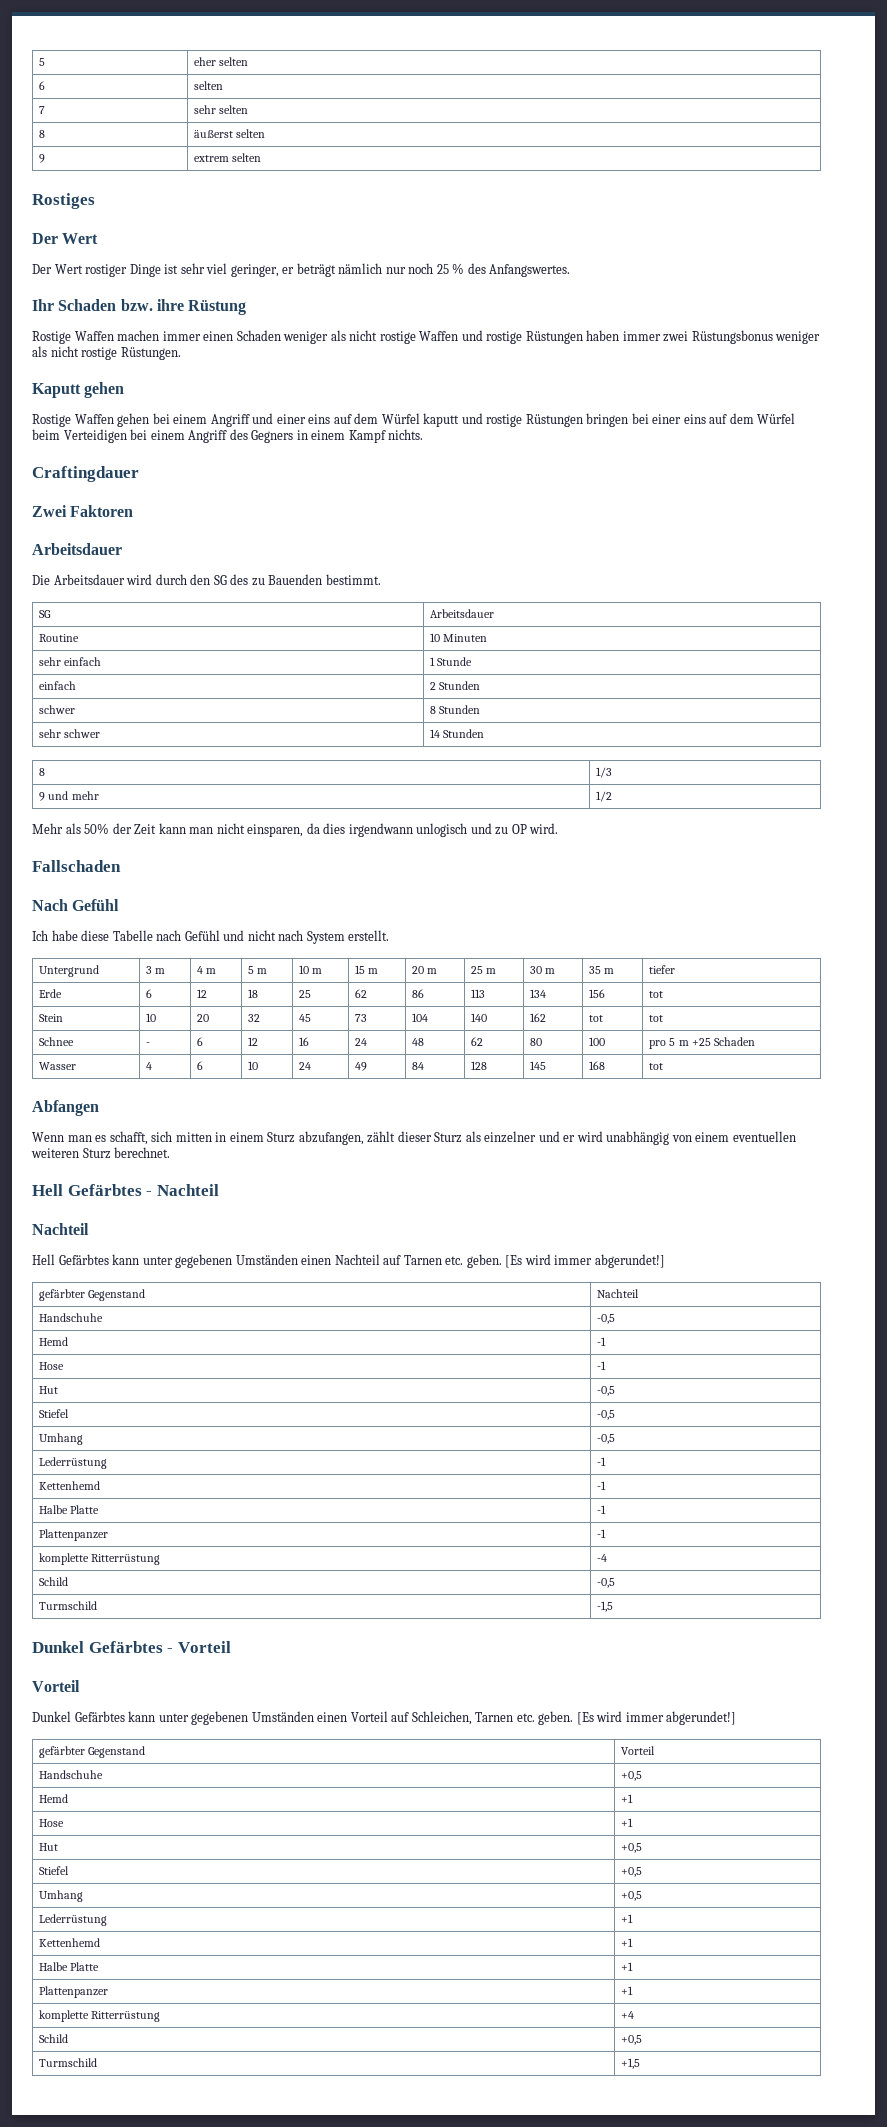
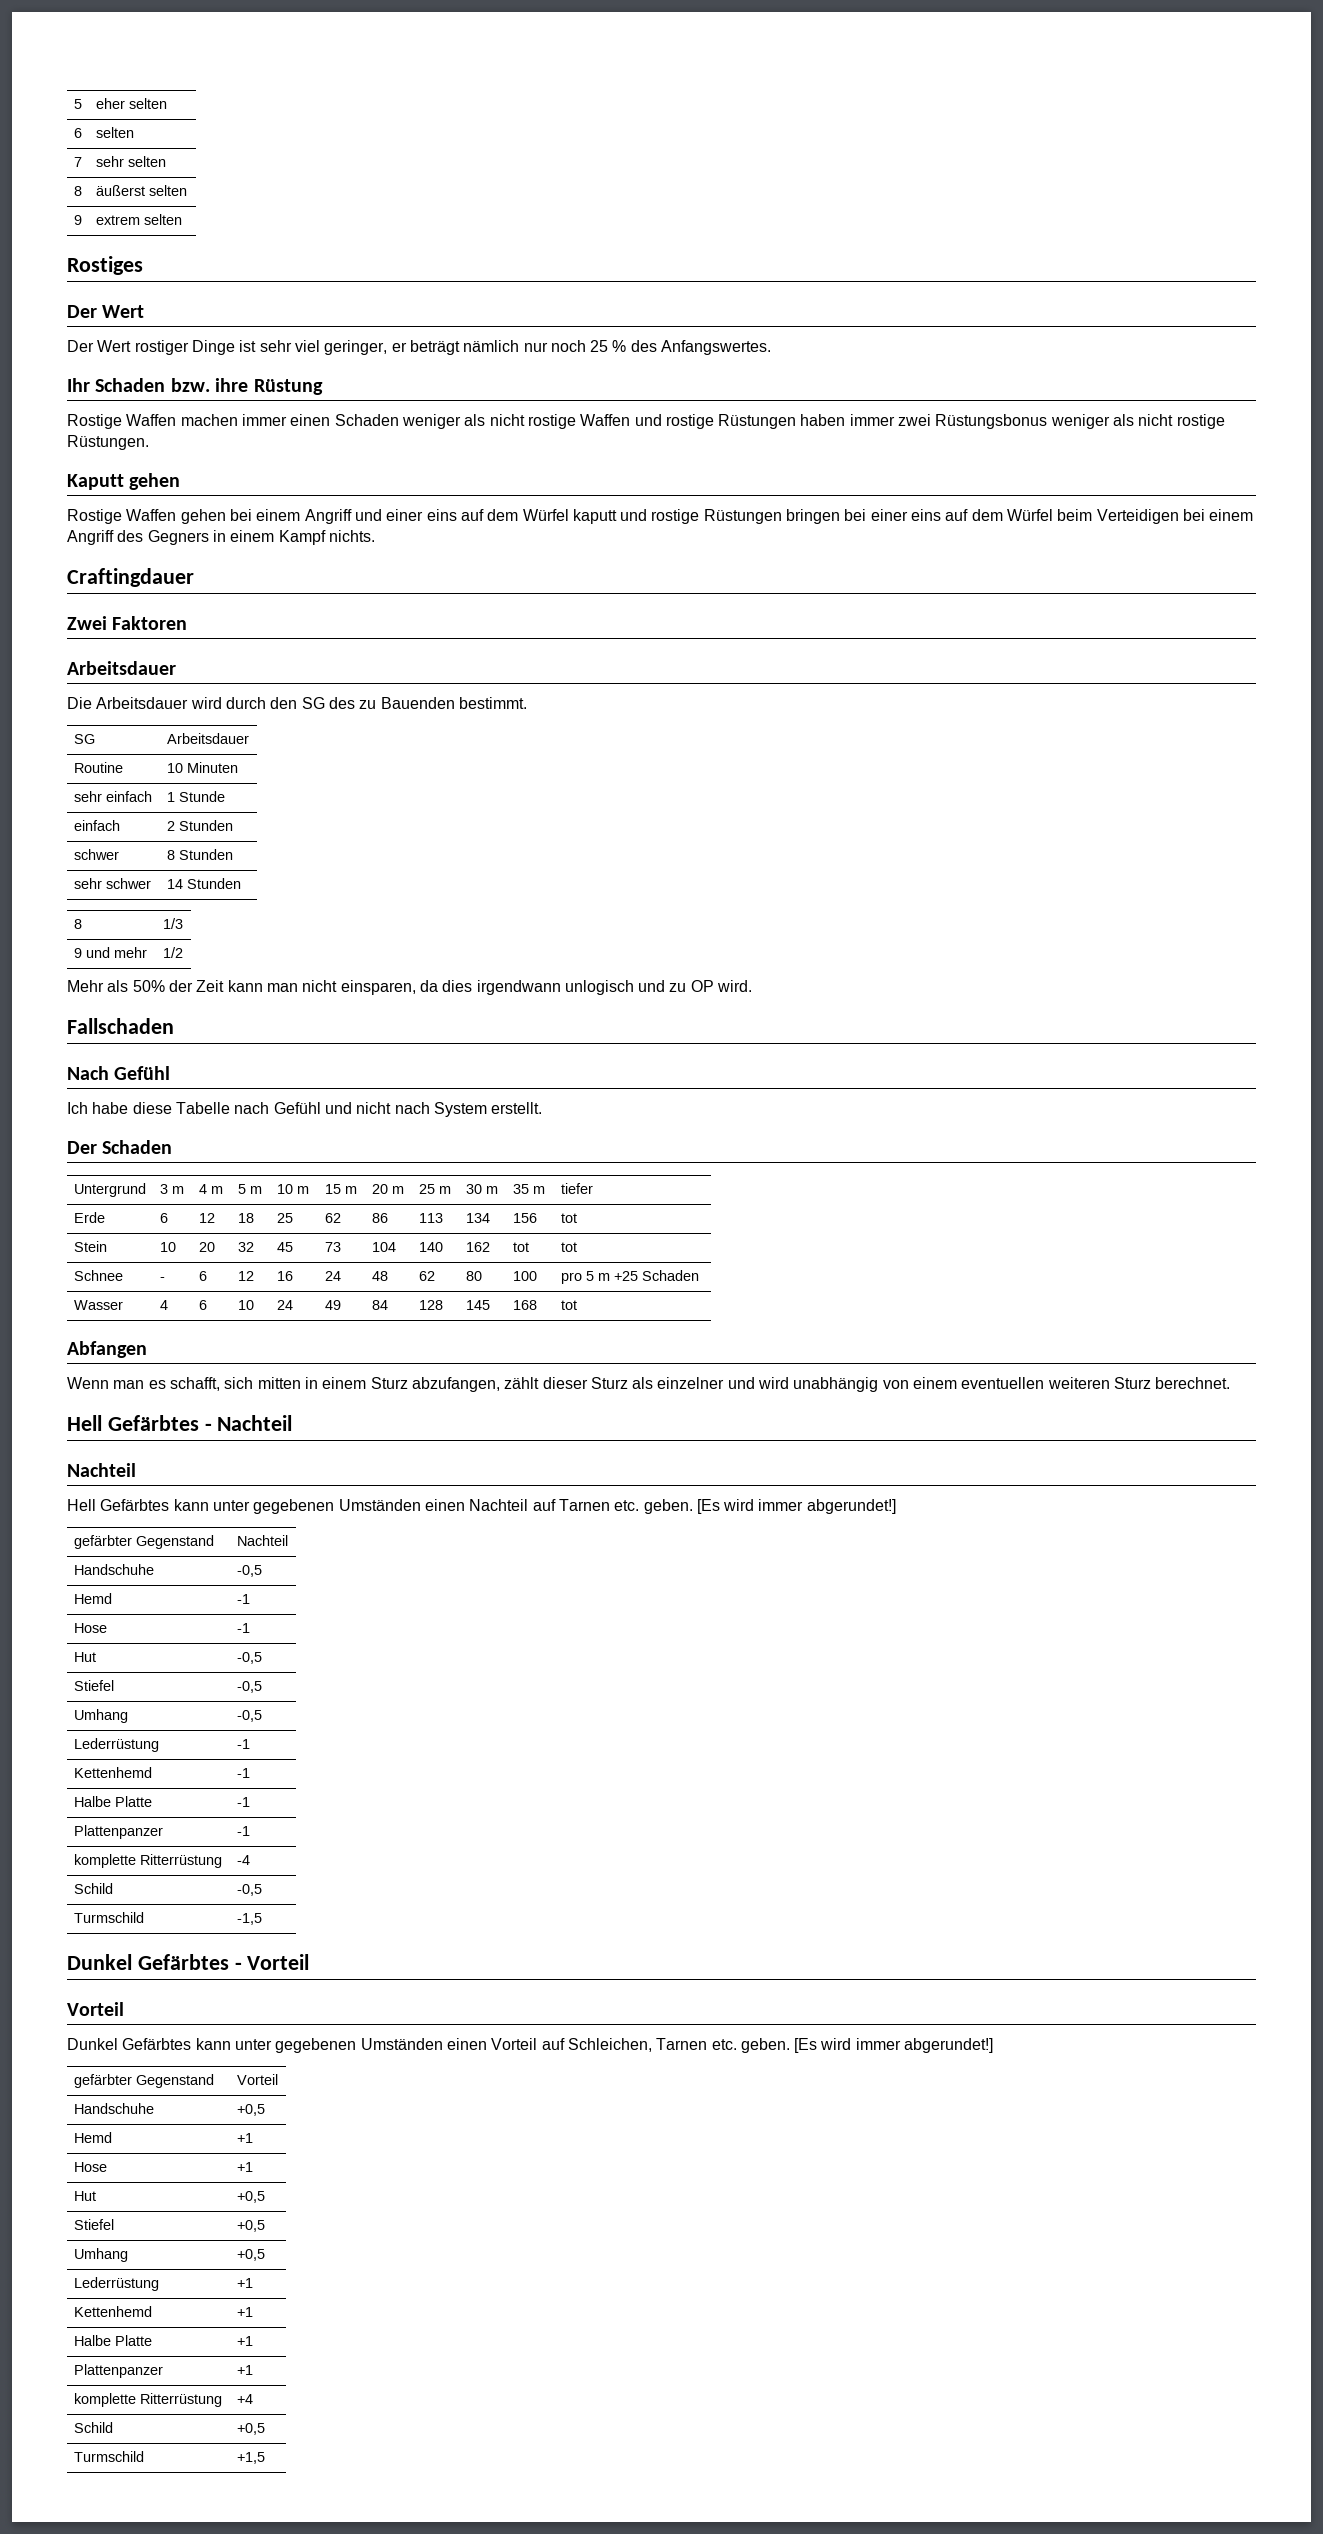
+ Der Schaden
- Wenn man es schafft, sich mitten in einem Sturz abzufangen, zählt dieser Sturz als einzelner und er wird unabhängig von einem eventuellen weiteren Sturz berechnet.
+ Wenn man es schafft, sich mitten in einem Sturz abzufangen, zählt dieser Sturz als einzelner und wird unabhängig von einem eventuellen weiteren Sturz berechnet.

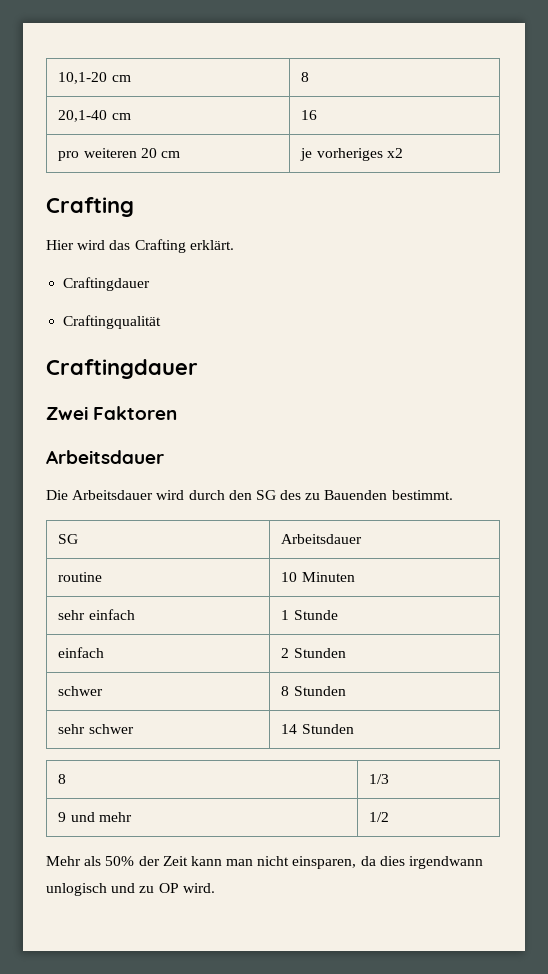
- 5 | eher selten
- 6 | selten
- 7 | sehr selten
- 8 | äußerst selten
- 9 | extrem selten
- Rostiges
- Der Wert
- Der Wert rostiger Dinge ist sehr viel geringer, er beträgt nämlich nur noch 25 % des Anfangswertes.
- Ihr Schaden bzw. ihre Rüstung
- Rostige Waffen machen immer einen Schaden weniger als nicht rostige Waffen und rostige Rüstungen haben immer zwei Rüstungsbonus weniger als nicht rostige Rüstungen.
- Kaputt gehen
- Rostige Waffen gehen bei einem Angriff und einer eins auf dem Würfel kaputt und rostige Rüstungen bringen bei einer eins auf dem Würfel beim Verteidigen bei einem Angriff des Gegners in einem Kampf nichts.
+ 10,1-20 cm | 8
+ 20,1-40 cm | 16
+ pro weiteren 20 cm | je vorheriges x2
+ Crafting
+ Hier wird das Crafting erklärt.
+ Craftingdauer
+ Craftingqualität
- Routine | 10 Minuten
+ routine | 10 Minuten
- Fallschaden
- Nach Gefühl
- Ich habe diese Tabelle nach Gefühl und nicht nach System erstellt.
- Der Schaden
- Untergrund | 3 m | 4 m | 5 m | 10 m | 15 m | 20 m | 25 m | 30 m | 35 m | tiefer
- Erde | 6 | 12 | 18 | 25 | 62 | 86 | 113 | 134 | 156 | tot
- Stein | 10 | 20 | 32 | 45 | 73 | 104 | 140 | 162 | tot | tot
- Schnee | - | 6 | 12 | 16 | 24 | 48 | 62 | 80 | 100 | pro 5 m +25 Schaden
- Wasser | 4 | 6 | 10 | 24 | 49 | 84 | 128 | 145 | 168 | tot
- Abfangen
- Wenn man es schafft, sich mitten in einem Sturz abzufangen, zählt dieser Sturz als einzelner und wird unabhängig von einem eventuellen weiteren Sturz berechnet.
- Hell Gefärbtes - Nachteil
- Nachteil
- Hell Gefärbtes kann unter gegebenen Umständen einen Nachteil auf Tarnen etc. geben. [Es wird immer abgerundet!]
- gefärbter Gegenstand | Nachteil
- Handschuhe | -0,5
- Hemd | -1
- Hose | -1
- Hut | -0,5
- Stiefel | -0,5
- Umhang | -0,5
- Lederrüstung | -1
- Kettenhemd | -1
- Halbe Platte | -1
- Plattenpanzer | -1
- komplette Ritterrüstung | -4
- Schild | -0,5
- Turmschild | -1,5
- Dunkel Gefärbtes - Vorteil
- Vorteil
- Dunkel Gefärbtes kann unter gegebenen Umständen einen Vorteil auf Schleichen, Tarnen etc. geben. [Es wird immer abgerundet!]
- gefärbter Gegenstand | Vorteil
- Handschuhe | +0,5
- Hemd | +1
- Hose | +1
- Hut | +0,5
- Stiefel | +0,5
- Umhang | +0,5
- Lederrüstung | +1
- Kettenhemd | +1
- Halbe Platte | +1
- Plattenpanzer | +1
- komplette Ritterrüstung | +4
- Schild | +0,5
- Turmschild | +1,5

